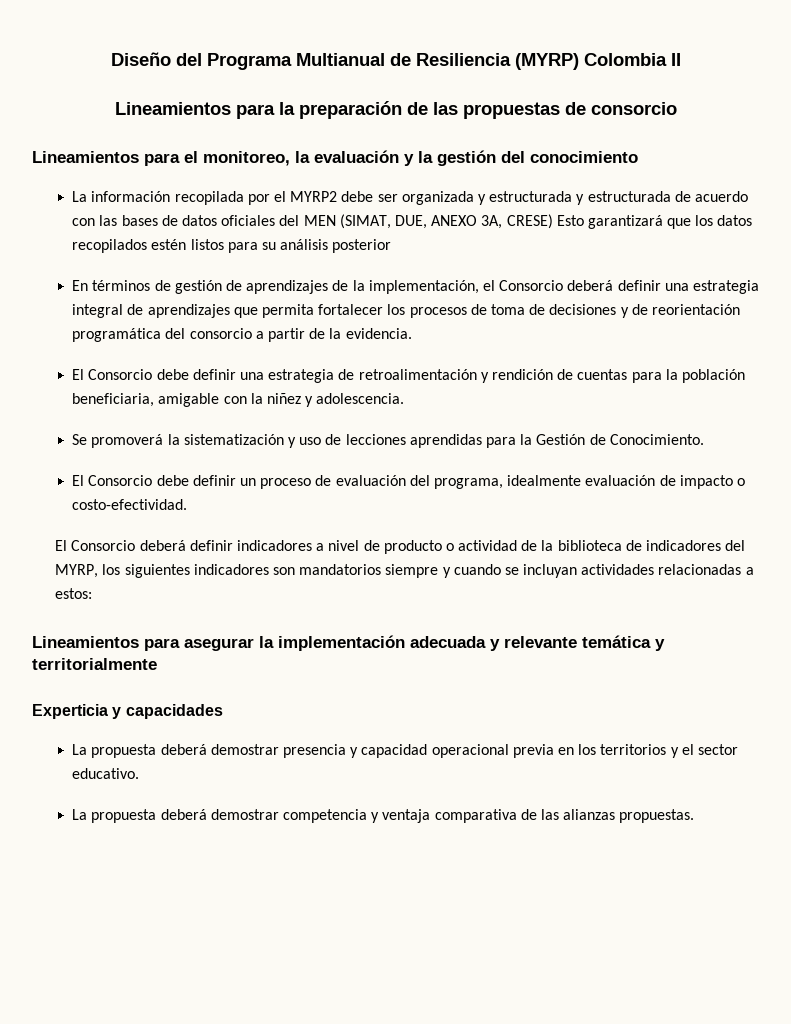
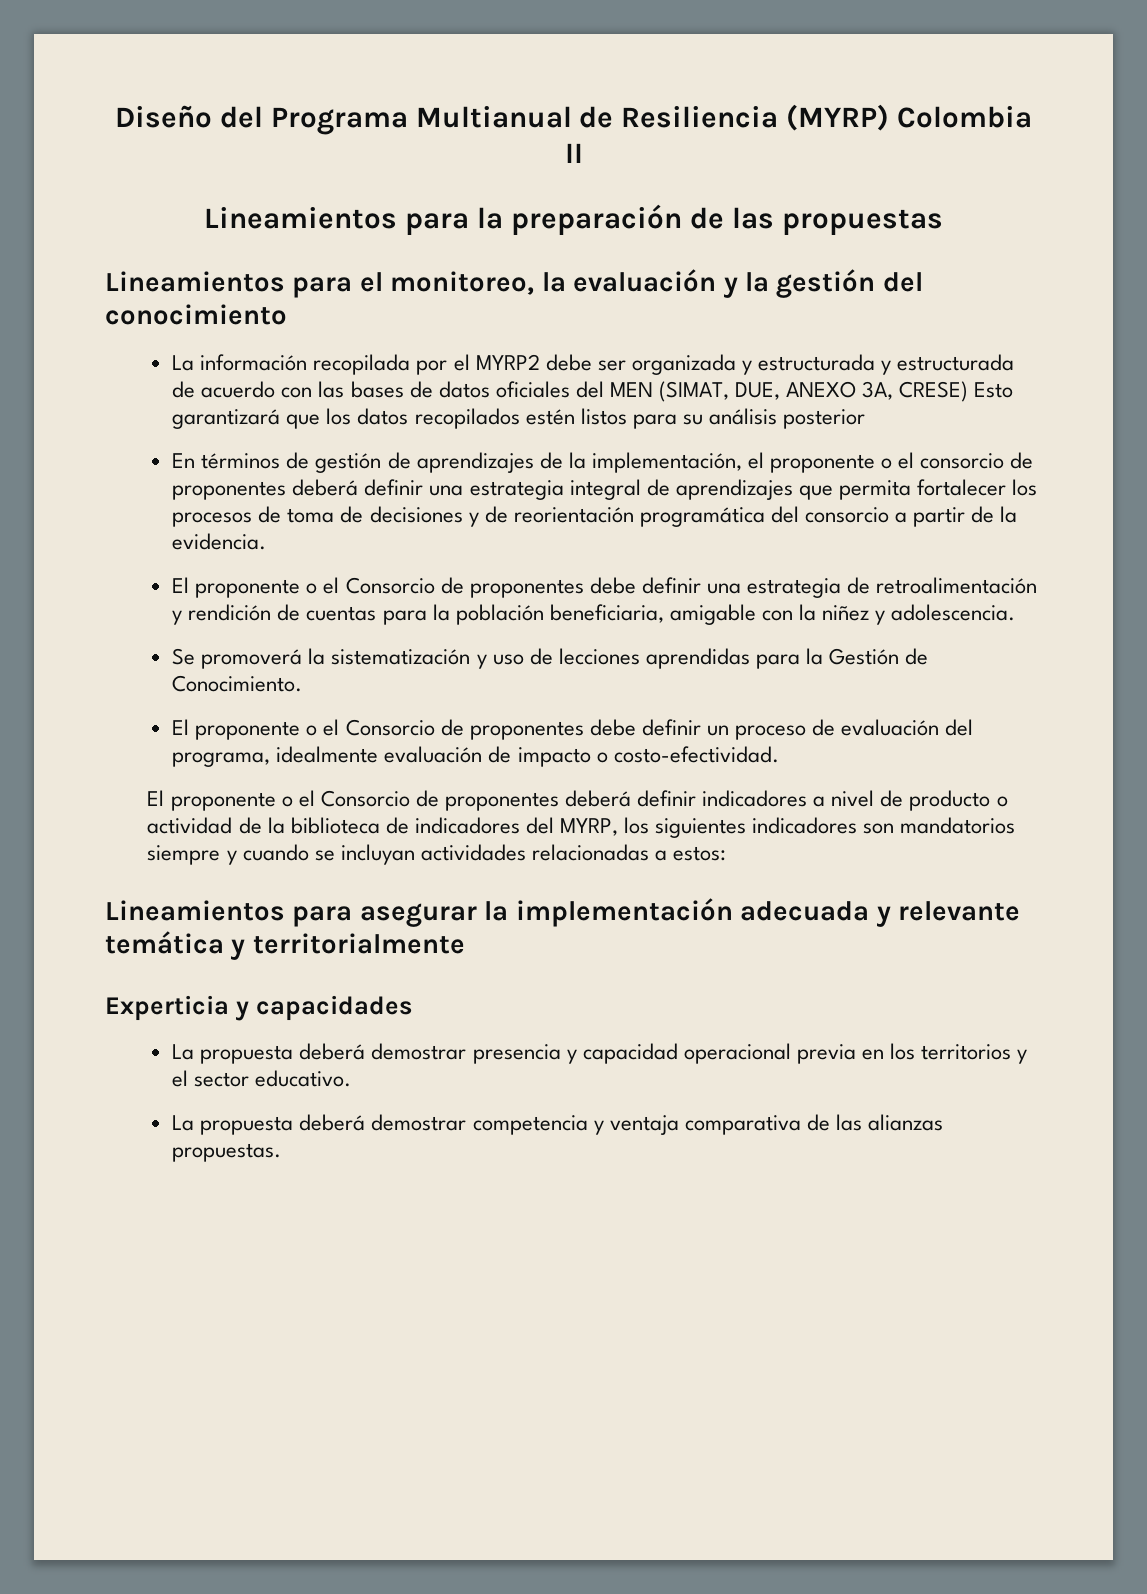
- Lineamientos para la preparación de las propuestas de consorcio
+ Lineamientos para la preparación de las propuestas
- En términos de gestión de aprendizajes de la implementación, el Consorcio deberá definir una estrategia integral de aprendizajes que permita fortalecer los procesos de toma de decisiones y de reorientación programática del consorcio a partir de la evidencia.
+ En términos de gestión de aprendizajes de la implementación, el proponente o el consorcio de proponentes deberá definir una estrategia integral de aprendizajes que permita fortalecer los procesos de toma de decisiones y de reorientación programática del consorcio a partir de la evidencia.
- El Consorcio debe definir una estrategia de retroalimentación y rendición de cuentas para la población beneficiaria, amigable con la niñez y adolescencia.
+ El proponente o el Consorcio de proponentes debe definir una estrategia de retroalimentación y rendición de cuentas para la población beneficiaria, amigable con la niñez y adolescencia.
- El Consorcio debe definir un proceso de evaluación del programa, idealmente evaluación de impacto o costo-efectividad.
+ El proponente o el Consorcio de proponentes debe definir un proceso de evaluación del programa, idealmente evaluación de impacto o costo-efectividad.
- El Consorcio deberá definir indicadores a nivel de producto o actividad de la biblioteca de indicadores del MYRP, los siguientes indicadores son mandatorios siempre y cuando se incluyan actividades relacionadas a estos:
+ El proponente o el Consorcio de proponentes deberá definir indicadores a nivel de producto o actividad de la biblioteca de indicadores del MYRP, los siguientes indicadores son mandatorios siempre y cuando se incluyan actividades relacionadas a estos:

